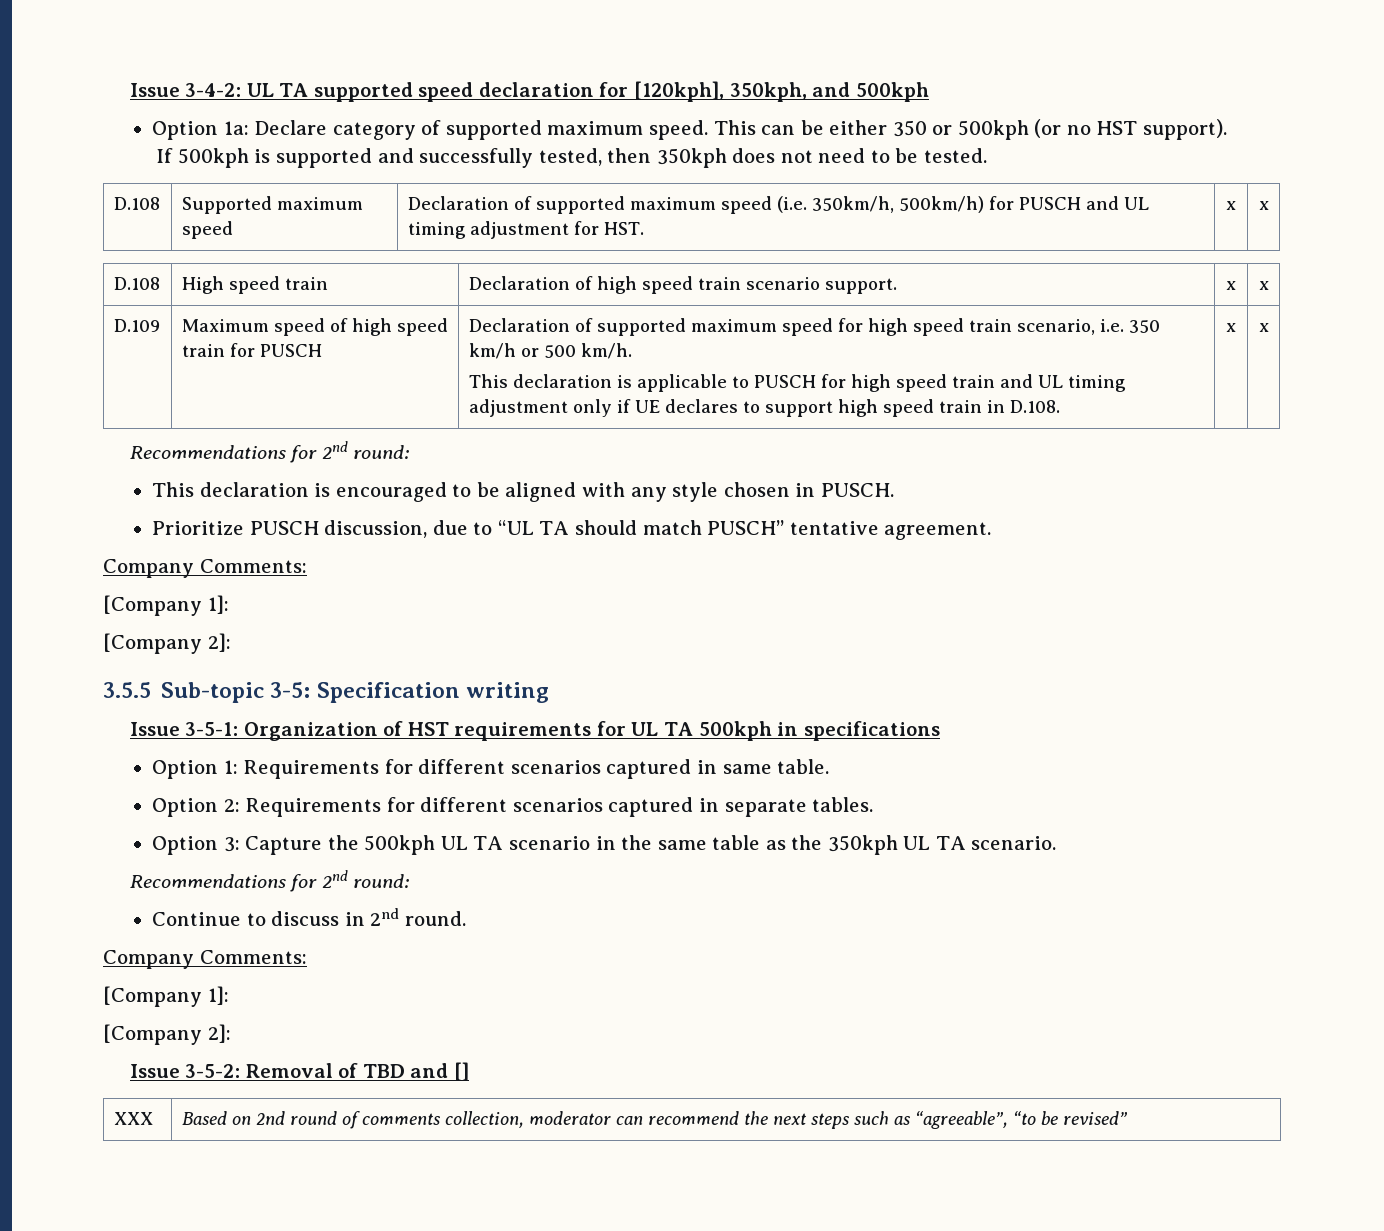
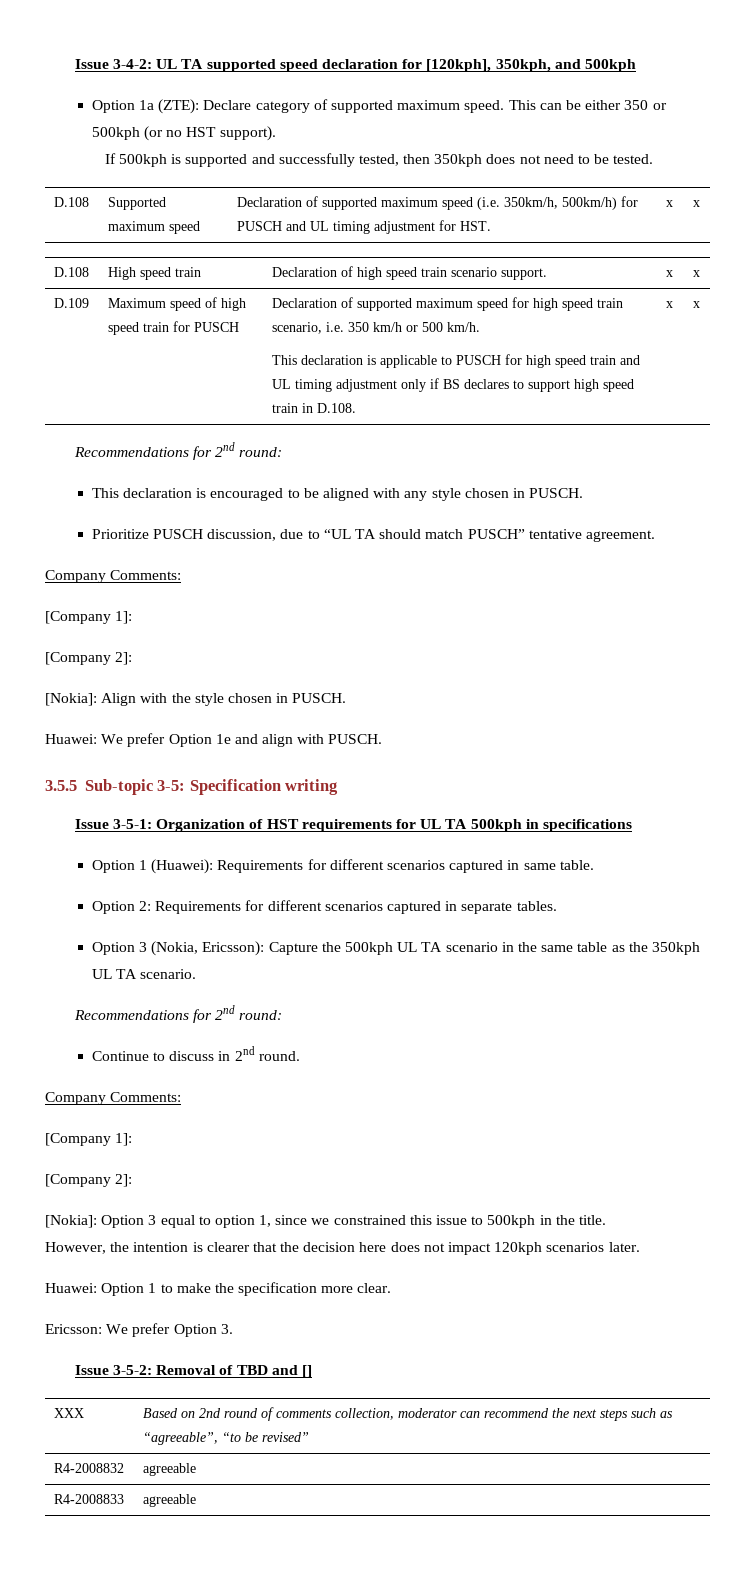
- Option 1a: Declare category of supported maximum speed.
+ Option 1a (ZTE): Declare category of supported maximum speed.
- This declaration is applicable to PUSCH for high speed train and UL timing adjustment only if UE declares to support high speed train in D.108.
+ This declaration is applicable to PUSCH for high speed train and UL timing adjustment only if BS declares to support high speed train in D.108.
+ [Nokia]: Align with the style chosen in PUSCH.
+ Huawei: We prefer Option 1e and align with PUSCH.
- Option 1: Requirements for different scenarios captured in same table.
+ Option 1 (Huawei): Requirements for different scenarios captured in same table.
- Option 3: Capture the 500kph UL TA scenario in the same table as the 350kph UL TA scenario.
+ Option 3 (Nokia, Ericsson): Capture the 500kph UL TA scenario in the same table as the 350kph UL TA scenario.
+ [Nokia]: Option 3 equal to option 1, since we constrained this issue to 500kph in the title.
+ However, the intention is clearer that the decision here does not impact 120kph scenarios later.
+ Huawei: Option 1 to make the specification more clear.
+ Ericsson: We prefer Option 3.
+ R4-2008832 | agreeable
+ R4-2008833 | agreeable

